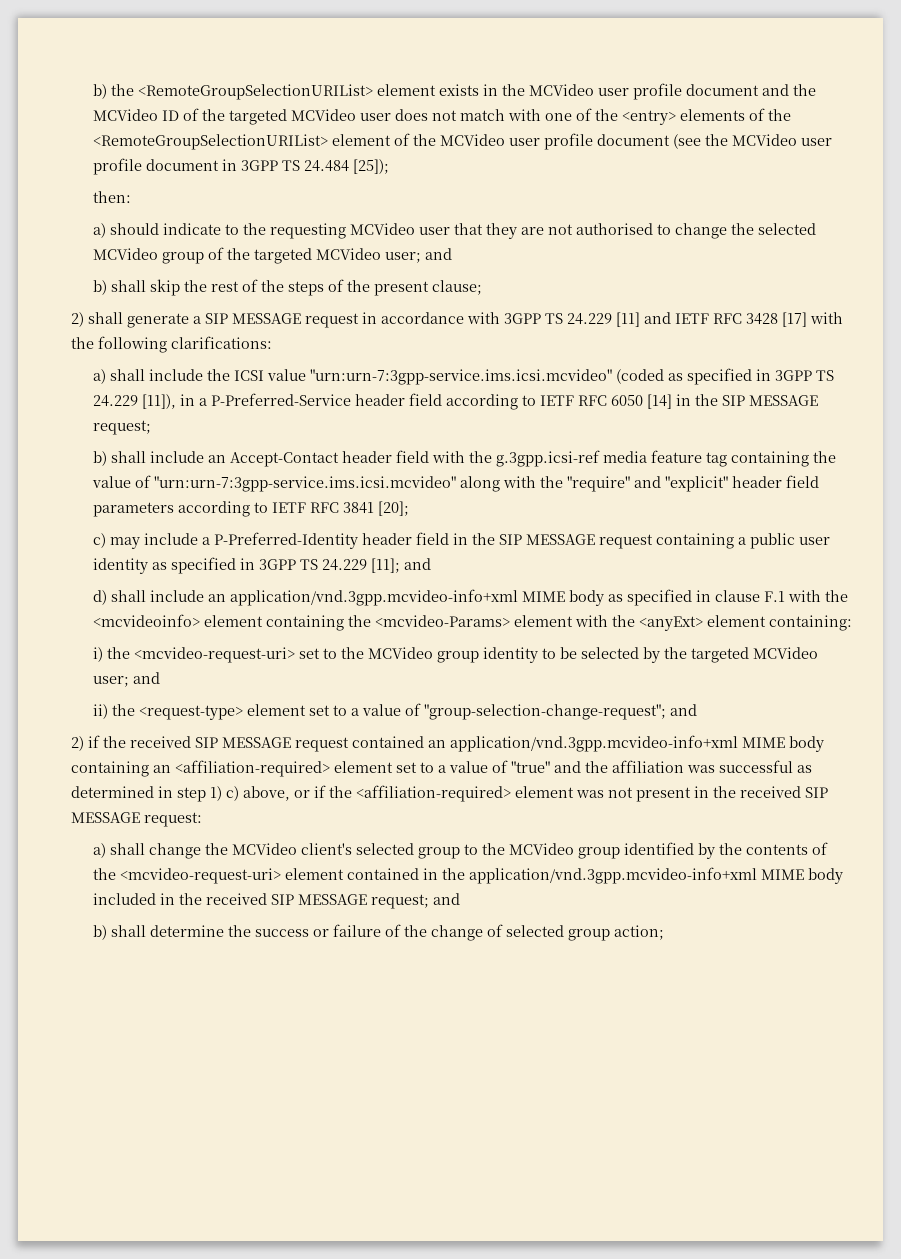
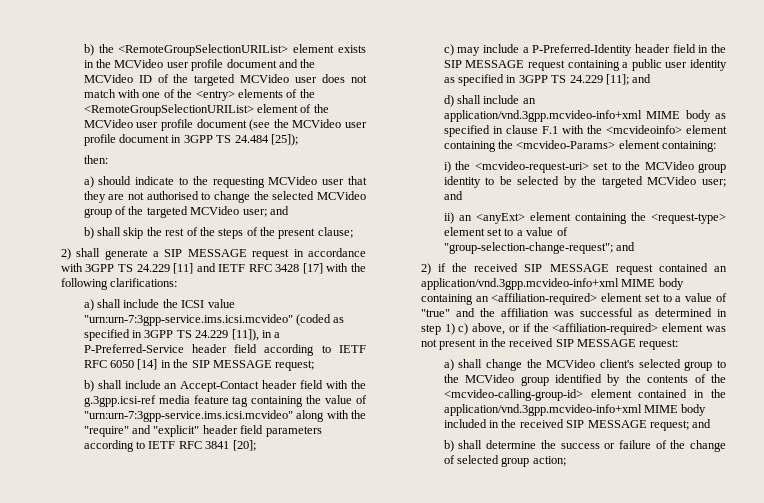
- d) shall include an application/vnd.3gpp.mcvideo-info+xml MIME body as specified in clause F.1 with the <mcvideoinfo> element containing the <mcvideo-Params> element with the <anyExt> element containing:
+ d) shall include an application/vnd.3gpp.mcvideo-info+xml MIME body as specified in clause F.1 with the <mcvideoinfo> element containing the <mcvideo-Params> element containing:
- ii) the <request-type> element set to a value of "group-selection-change-request"; and
+ ii) an <anyExt> element containing the <request-type> element set to a value of "group-selection-change-request"; and
- a) shall change the MCVideo client's selected group to the MCVideo group identified by the contents of the <mcvideo-request-uri> element contained in the application/vnd.3gpp.mcvideo-info+xml MIME body included in the received SIP MESSAGE request; and
+ a) shall change the MCVideo client's selected group to the MCVideo group identified by the contents of the <mcvideo-calling-group-id> element contained in the application/vnd.3gpp.mcvideo-info+xml MIME body included in the received SIP MESSAGE request; and

